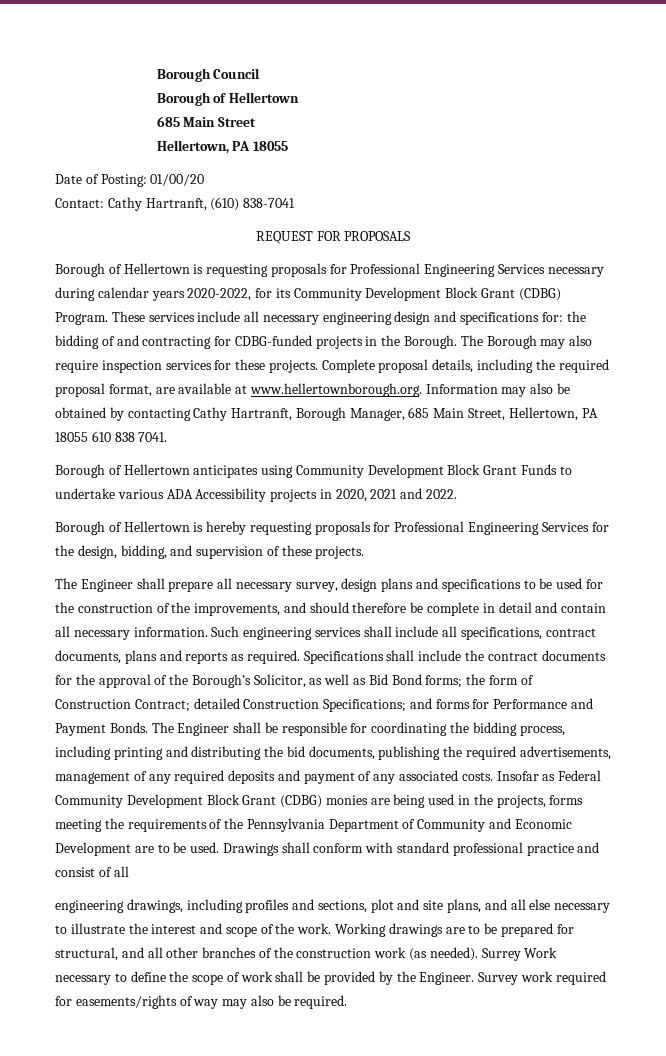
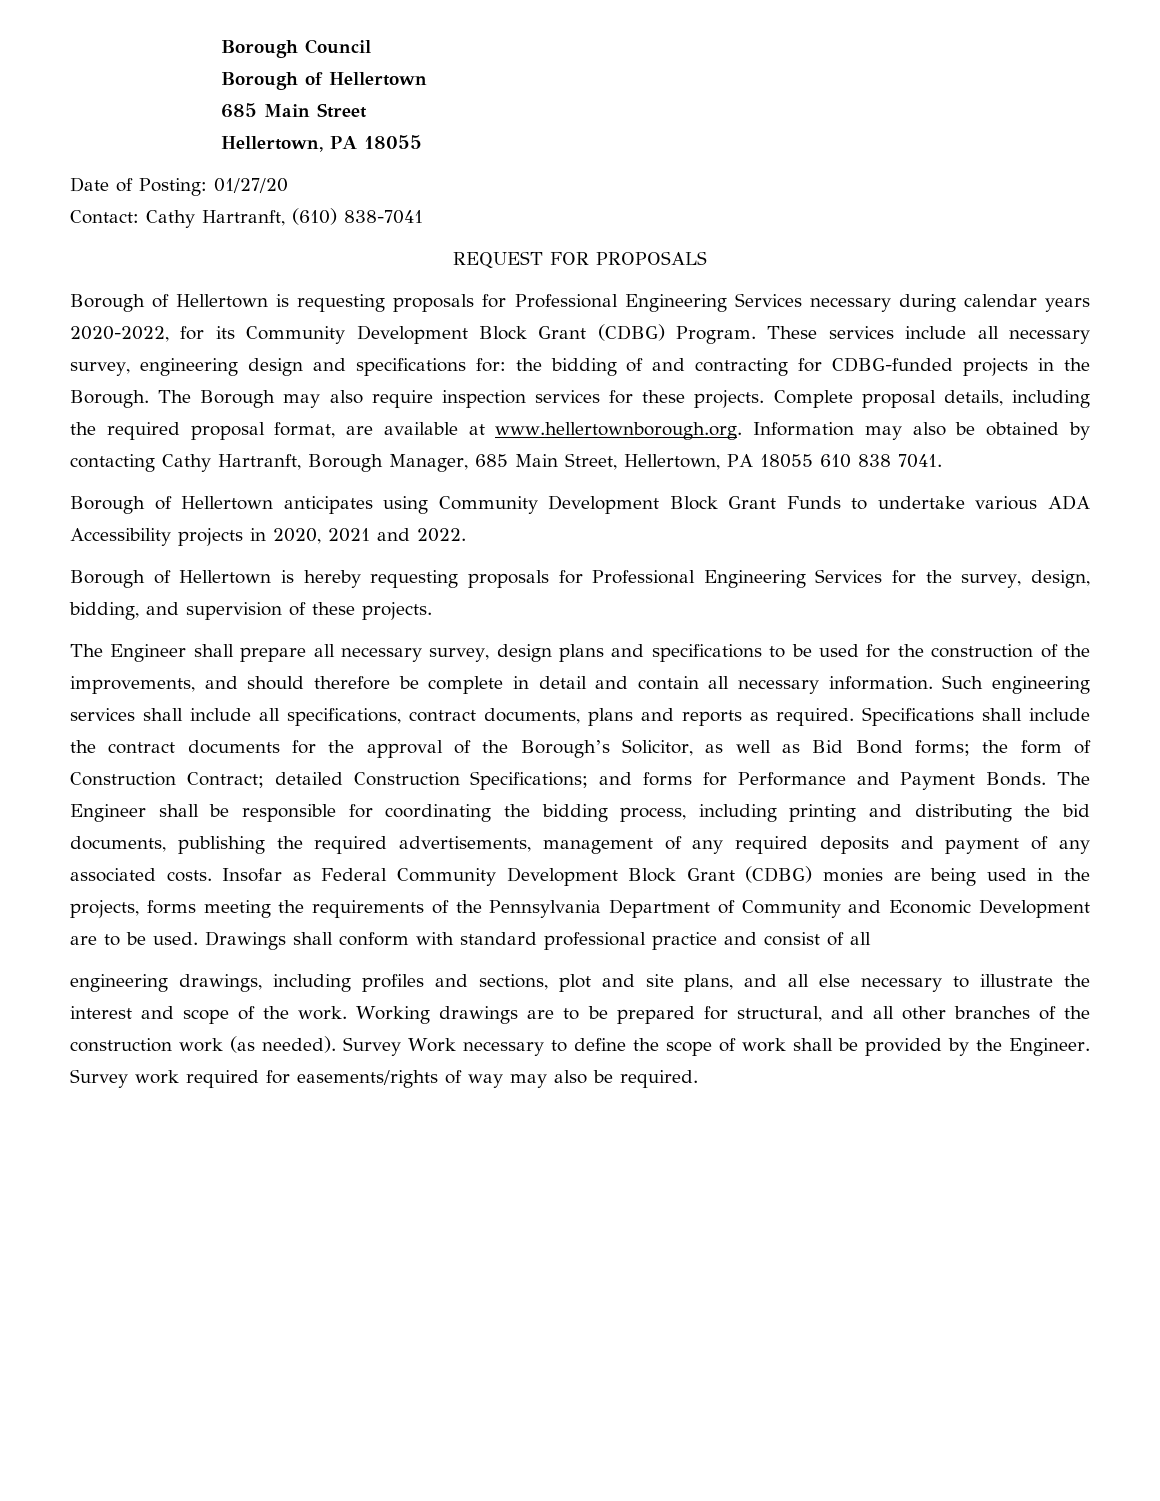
- Date of Posting: 01/00/20
+ Date of Posting: 01/27/20
- These services include all necessary engineering design and specifications for: the bidding of and contracting for CDBG-funded projects in the Borough.
+ These services include all necessary survey, engineering design and specifications for: the bidding of and contracting for CDBG-funded projects in the Borough.
- Borough of Hellertown is hereby requesting proposals for Professional Engineering Services for the design, bidding, and supervision of these projects.
+ Borough of Hellertown is hereby requesting proposals for Professional Engineering Services for the survey, design, bidding, and supervision of these projects.
- Surrey Work necessary to define the scope of work shall be provided by the Engineer.
+ Survey Work necessary to define the scope of work shall be provided by the Engineer.

